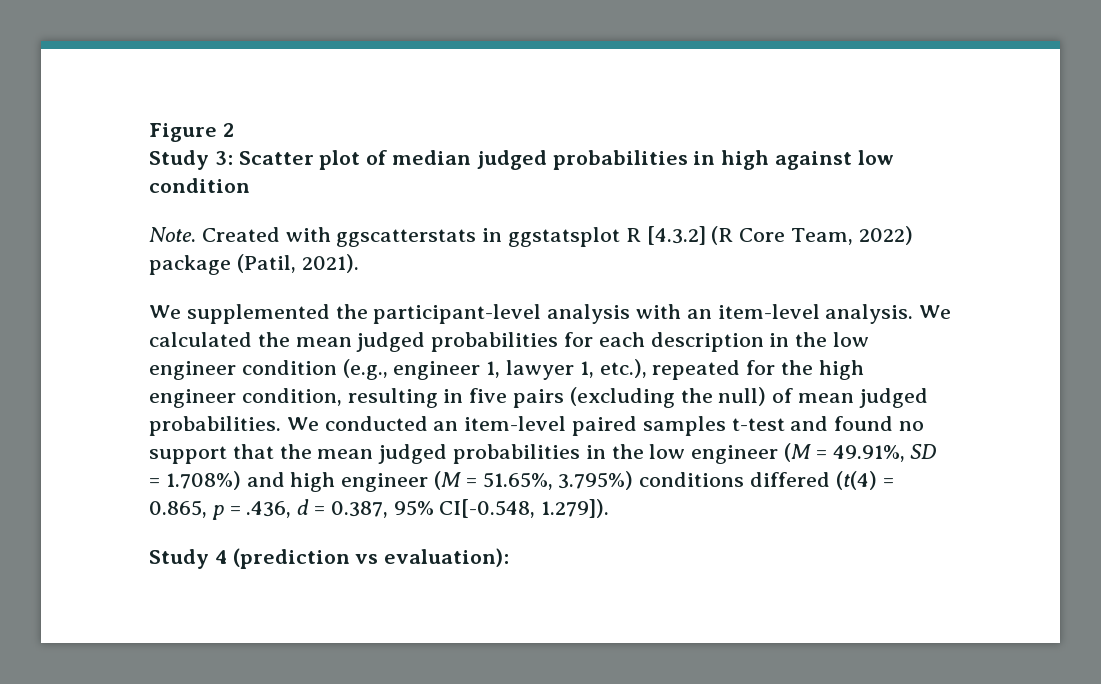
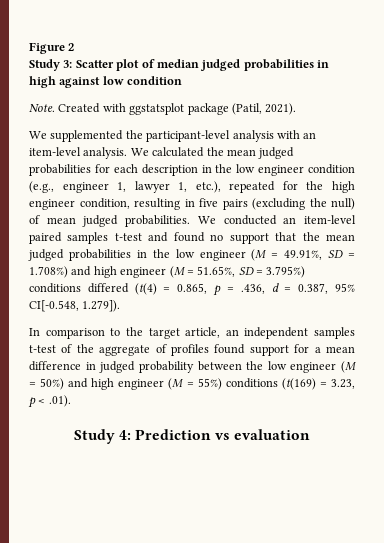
- Created with ggscatterstats in ggstatsplot R [4.3.2] (R Core Team, 2022) package (Patil, 2021).
+ Created with ggstatsplot package (Patil, 2021).
- We conducted an item-level paired samples t-test and found no support that the mean judged probabilities in the low engineer (M = 49.91%, SD = 1.708%) and high engineer (M = 51.65%, 3.795%) conditions differed (t(4) = 0.865, p = .436, d = 0.387, 95% CI[-0.548, 1.279]).
+ We conducted an item-level paired samples t-test and found no support that the mean judged probabilities in the low engineer (M = 49.91%, SD = 1.708%) and high engineer (M = 51.65%, SD = 3.795%) conditions differed (t(4) = 0.865, p = .436, d = 0.387, 95% CI[-0.548, 1.279]).
- Study 4 (prediction vs evaluation):
+ In comparison to the target article, an independent samples t-test of the aggregate of profiles found support for a mean difference in judged probability between the low engineer (M = 50%) and high engineer (M = 55%) conditions (t(169) = 3.23, p < .01).
+ Study 4: Prediction vs evaluation

